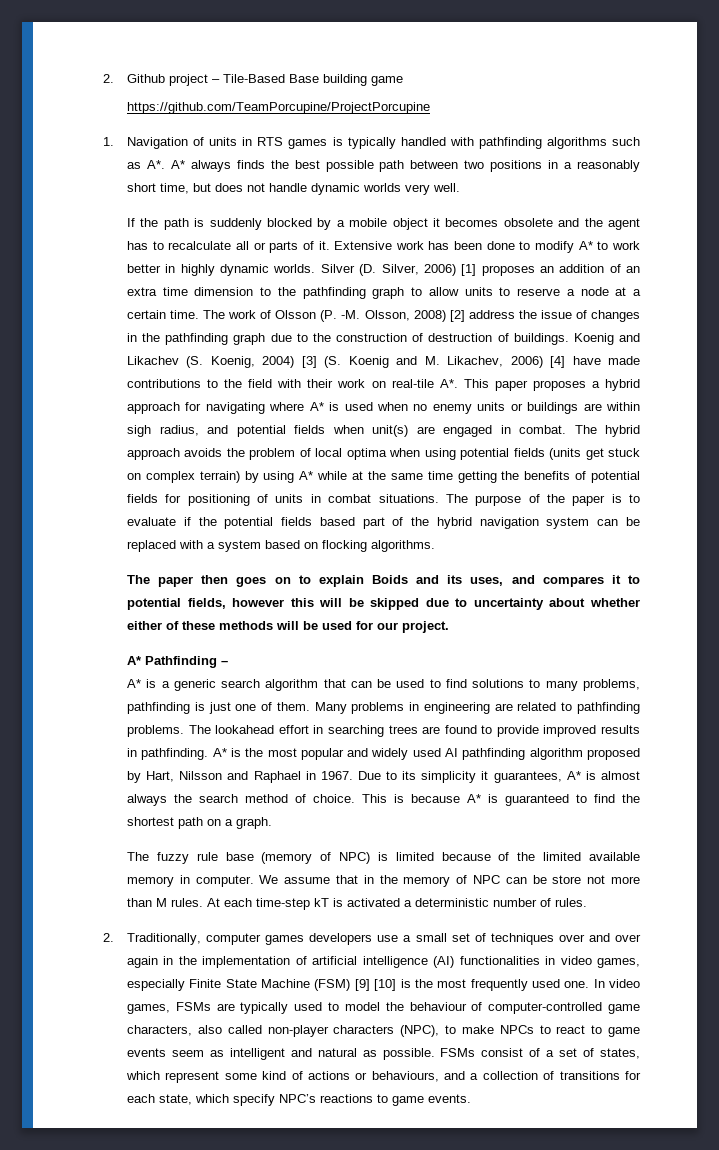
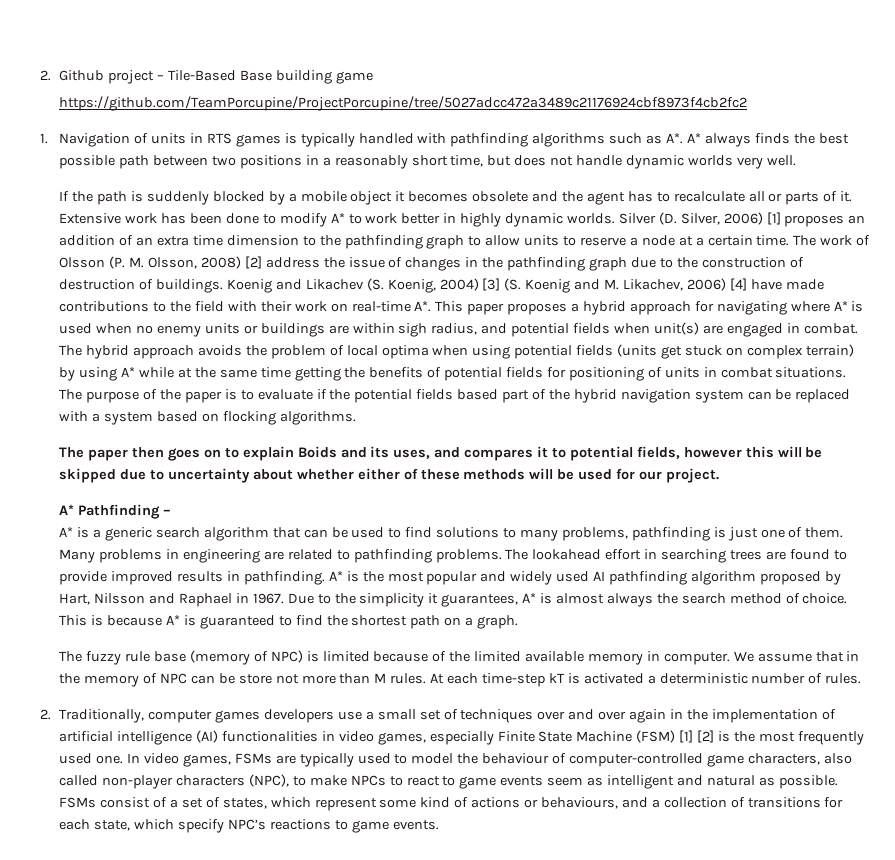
- https://github.com/TeamPorcupine/ProjectPorcupine
+ https://github.com/TeamPorcupine/ProjectPorcupine/tree/5027adcc472a3489c21176924cbf8973f4cb2fc2
- The work of Olsson (P. -M. Olsson, 2008) [2] address the issue of changes in the pathfinding graph due to the construction of destruction of buildings.
+ The work of Olsson (P. M. Olsson, 2008) [2] address the issue of changes in the pathfinding graph due to the construction of destruction of buildings.
- Koenig and Likachev (S. Koenig, 2004) [3] (S. Koenig and M. Likachev, 2006) [4] have made contributions to the field with their work on real-tile A*. This paper proposes a hybrid approach for navigating where A* is used when no enemy units or buildings are within sigh radius, and potential fields when unit(s) are engaged in combat.
+ Koenig and Likachev (S. Koenig, 2004) [3] (S. Koenig and M. Likachev, 2006) [4] have made contributions to the field with their work on real-time A*. This paper proposes a hybrid approach for navigating where A* is used when no enemy units or buildings are within sigh radius, and potential fields when unit(s) are engaged in combat.
- Due to its simplicity it guarantees, A* is almost always the search method of choice.
+ Due to the simplicity it guarantees, A* is almost always the search method of choice.
- 2. Traditionally, computer games developers use a small set of techniques over and over again in the implementation of artificial intelligence (AI) functionalities in video games, especially Finite State Machine (FSM) [9] [10] is the most frequently used one.
+ 2. Traditionally, computer games developers use a small set of techniques over and over again in the implementation of artificial intelligence (AI) functionalities in video games, especially Finite State Machine (FSM) [1] [2] is the most frequently used one.

